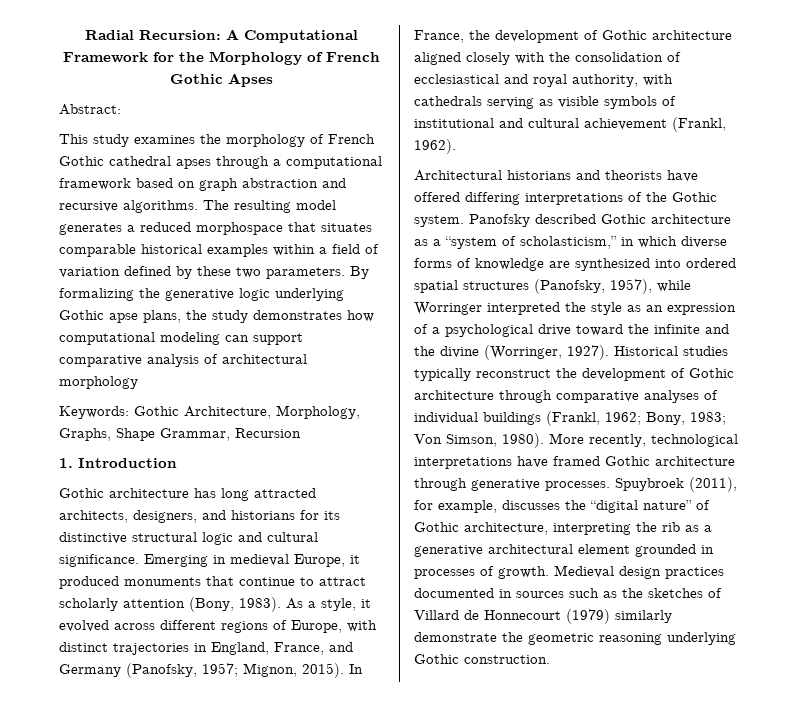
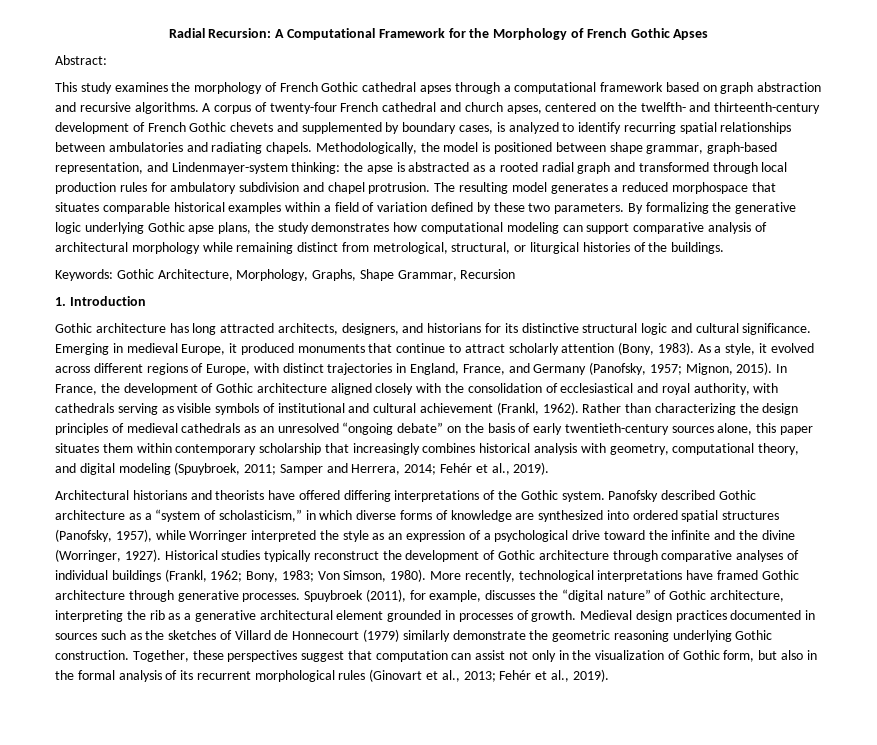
+ A corpus of twenty-four French cathedral and church apses, centered on the twelfth- and thirteenth-century development of French Gothic chevets and supplemented by boundary cases, is analyzed to identify recurring spatial relationships between ambulatories and radiating chapels. Methodologically, the model is positioned between shape grammar, graph-based representation, and Lindenmayer-system thinking: the apse is abstracted as a rooted radial graph and transformed through local production rules for ambulatory subdivision and chapel protrusion.
- By formalizing the generative logic underlying Gothic apse plans, the study demonstrates how computational modeling can support comparative analysis of architectural morphology
+ By formalizing the generative logic underlying Gothic apse plans, the study demonstrates how computational modeling can support comparative analysis of architectural morphology while remaining distinct from metrological, structural, or liturgical histories of the buildings.
+ Rather than characterizing the design principles of medieval cathedrals as an unresolved “ongoing debate” on the basis of early twentieth-century sources alone, this paper situates them within contemporary scholarship that increasingly combines historical analysis with geometry, computational theory, and digital modeling (Spuybroek, 2011; Samper and Herrera, 2014; Fehér et al., 2019).
+ Together, these perspectives suggest that computation can assist not only in the visualization of Gothic form, but also in the formal analysis of its recurrent morphological rules (Ginovart et al., 2013; Fehér et al., 2019).

